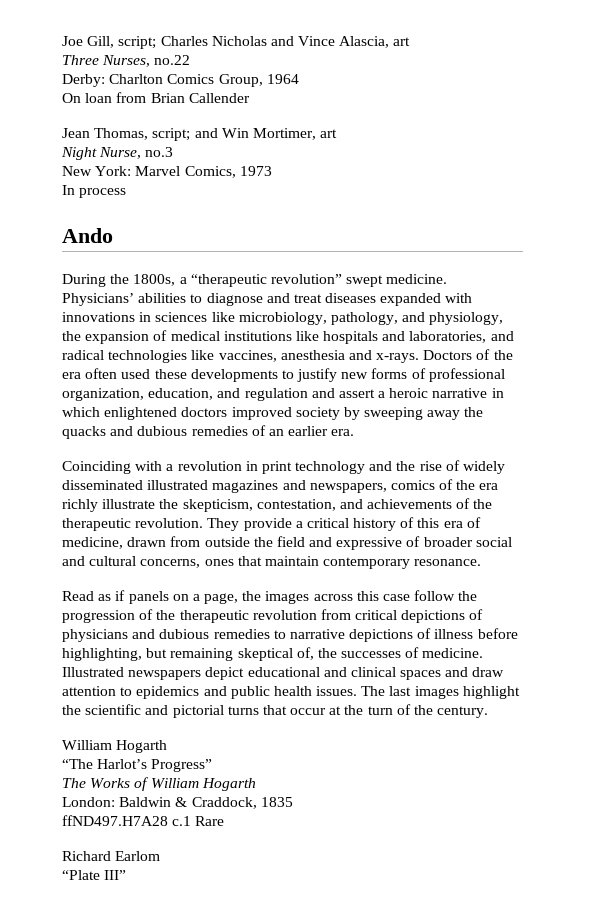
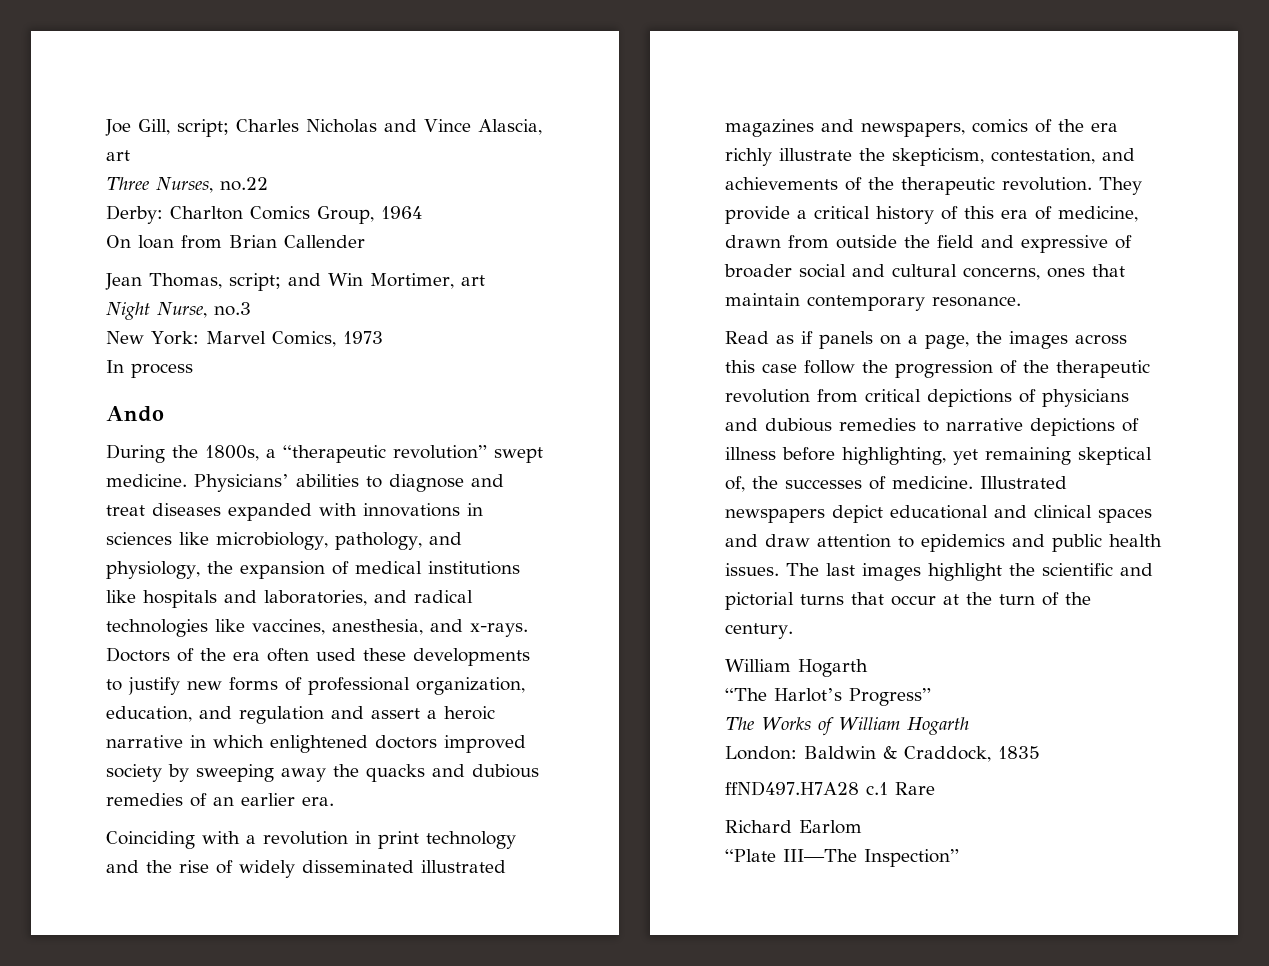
- Physicians’ abilities to diagnose and treat diseases expanded with innovations in sciences like microbiology, pathology, and physiology, the expansion of medical institutions like hospitals and laboratories, and radical technologies like vaccines, anesthesia and x-rays.
+ Physicians’ abilities to diagnose and treat diseases expanded with innovations in sciences like microbiology, pathology, and physiology, the expansion of medical institutions like hospitals and laboratories, and radical technologies like vaccines, anesthesia, and x-rays.
- Read as if panels on a page, the images across this case follow the progression of the therapeutic revolution from critical depictions of physicians and dubious remedies to narrative depictions of illness before highlighting, but remaining skeptical of, the successes of medicine.
+ Read as if panels on a page, the images across this case follow the progression of the therapeutic revolution from critical depictions of physicians and dubious remedies to narrative depictions of illness before highlighting, yet remaining skeptical of, the successes of medicine.
- “Plate III”
+ “Plate III—The Inspection”

